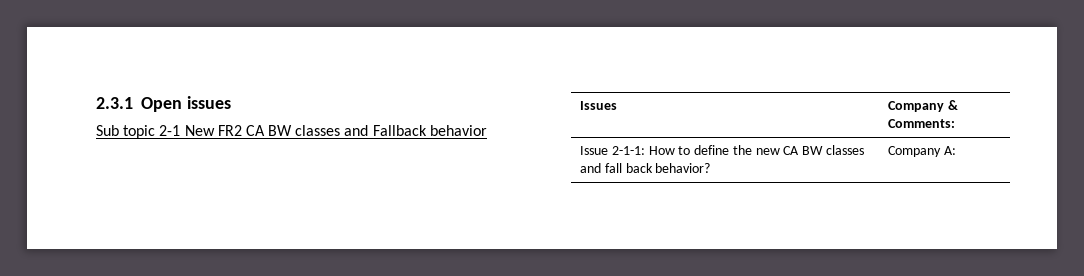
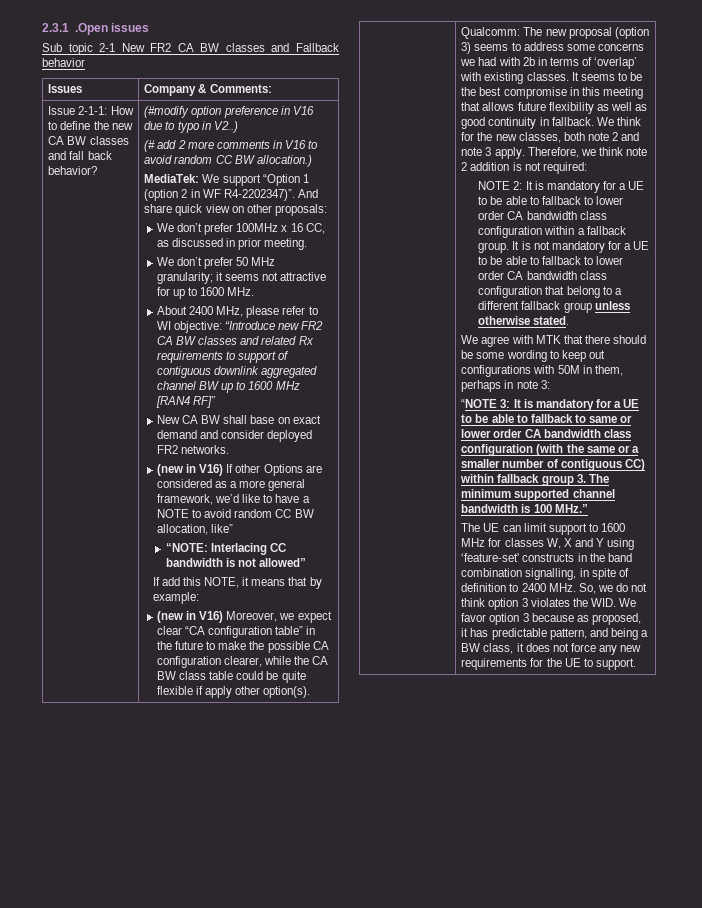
- 2.3.1 Open issues
+ 2.3.1 .Open issues
- Company A:
+ (#modify option preference in V16 due to typo in V2..)
+ (# add 2 more comments in V16 to avoid random CC BW allocation.)
+ MediaTek: We support “Option 1 (option 2 in WF R4-2202347)”. And share quick view on other proposals:
+ We don’t prefer 100MHz x 16 CC, as discussed in prior meeting.
+ We don’t prefer 50 MHz granularity; it seems not attractive for up to 1600 MHz.
+ About 2400 MHz, please refer to WI objective: “Introduce new FR2 CA BW classes and related Rx requirements to support of contiguous downlink aggregated channel BW up to 1600 MHz [RAN4 RF]”
+ New CA BW shall base on exact demand and consider deployed FR2 networks.
+ (new in V16) If other Options are considered as a more general framework, we’d like to have a NOTE to avoid random CC BW allocation, like”
+ “NOTE: Interlacing CC bandwidth is not allowed”
+ If add this NOTE, it means that by example:
+ (new in V16) Moreover, we expect clear “CA configuration table” in the future to make the possible CA configuration clearer, while the CA BW class table could be quite flexible if apply other option(s).
+ | Qualcomm: The new proposal (option 3) seems to address some concerns we had with 2b in terms of ‘overlap’ with existing classes. It seems to be the best compromise in this meeting that allows future flexibility as well as good continuity in fallback. We think for the new classes, both note 2 and note 3 apply. Therefore, we think note 2 addition is not required:
+ NOTE 2: It is mandatory for a UE to be able to fallback to lower order CA bandwidth class configuration within a fallback group. It is not mandatory for a UE to be able to fallback to lower order CA bandwidth class configuration that belong to a different fallback group unless otherwise stated.
+ We agree with MTK that there should be some wording to keep out configurations with 50M in them, perhaps in note 3:
+ “NOTE 3: It is mandatory for a UE to be able to fallback to same or lower order CA bandwidth class configuration (with the same or a smaller number of contiguous CC) within fallback group 3. The minimum supported channel bandwidth is 100 MHz.”
+ The UE can limit support to 1600 MHz for classes W, X and Y using ‘feature-set' constructs in the band combination signalling, in spite of definition to 2400 MHz. So, we do not think option 3 violates the WID. We favor option 3 because as proposed, it has predictable pattern, and being a BW class, it does not force any new requirements for the UE to support.

